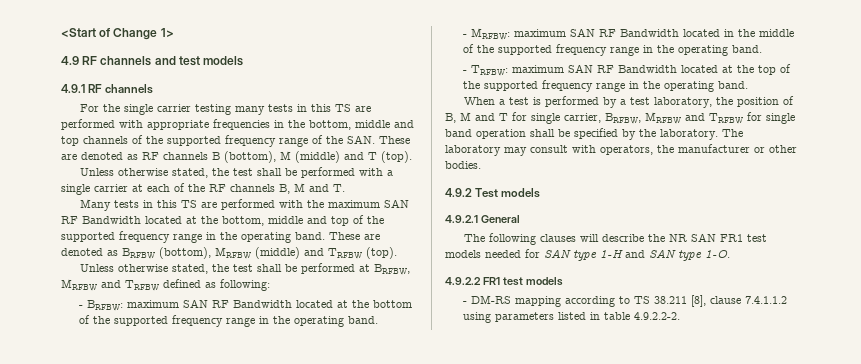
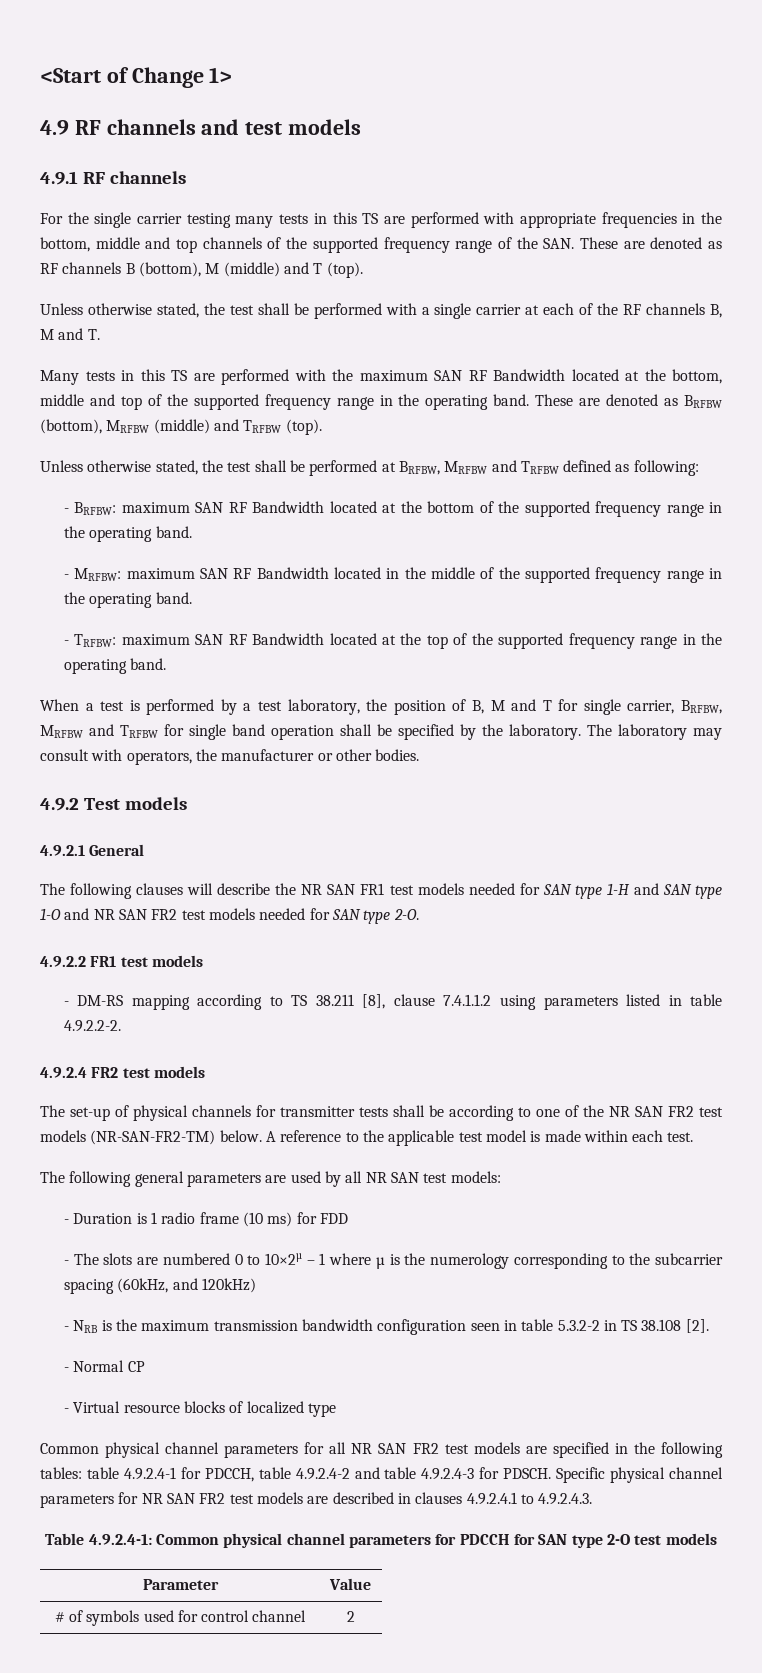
- The following clauses will describe the NR SAN FR1 test models needed for SAN type 1-H and SAN type 1-O.
+ The following clauses will describe the NR SAN FR1 test models needed for SAN type 1-H and SAN type 1-O and NR SAN FR2 test models needed for SAN type 2-O.
+ 4.9.2.4 FR2 test models
+ The set-up of physical channels for transmitter tests shall be according to one of the NR SAN FR2 test models (NR-SAN-FR2-TM) below. A reference to the applicable test model is made within each test.
+ The following general parameters are used by all NR SAN test models:
+ - Duration is 1 radio frame (10 ms) for FDD
+ - The slots are numbered 0 to 10×2µ – 1 where µ is the numerology corresponding to the subcarrier spacing (60kHz, and 120kHz)
+ - NRB is the maximum transmission bandwidth configuration seen in table 5.3.2-2 in TS 38.108 [2].
+ - Normal CP
+ - Virtual resource blocks of localized type
+ Common physical channel parameters for all NR SAN FR2 test models are specified in the following tables: table 4.9.2.4-1 for PDCCH, table 4.9.2.4-2 and table 4.9.2.4-3 for PDSCH. Specific physical channel parameters for NR SAN FR2 test models are described in clauses 4.9.2.4.1 to 4.9.2.4.3.
+ Table 4.9.2.4-1: Common physical channel parameters for PDCCH for SAN type 2-O test models
+ Parameter | Value
+ # of symbols used for control channel | 2

